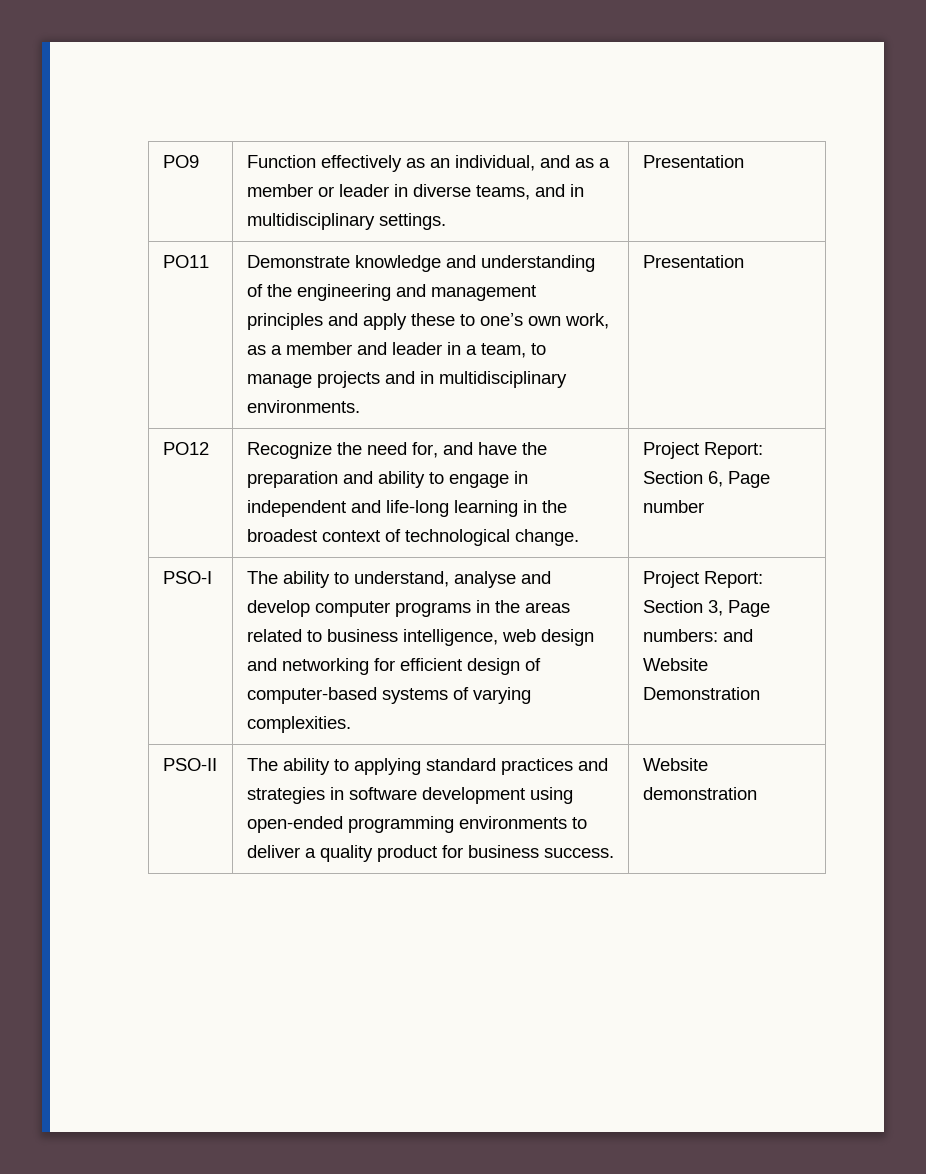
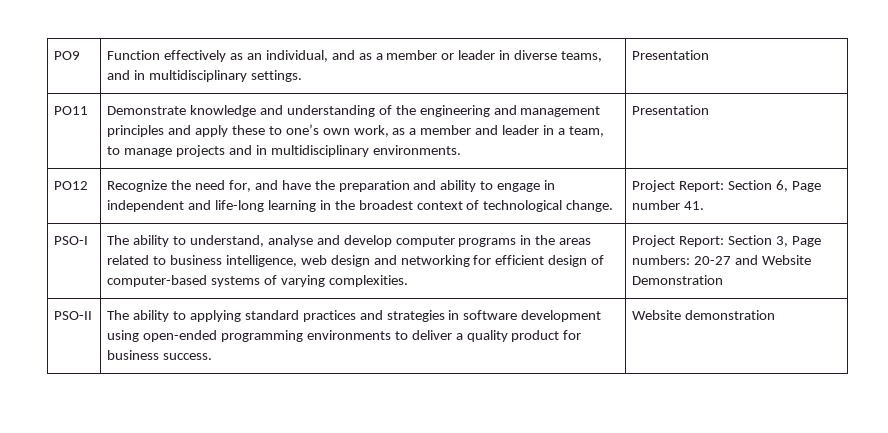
- PO12 | Recognize the need for, and have the preparation and ability to engage in independent and life-long learning in the broadest context of technological change. | Project Report: Section 6, Page number
+ PO12 | Recognize the need for, and have the preparation and ability to engage in independent and life-long learning in the broadest context of technological change. | Project Report: Section 6, Page number 41.
- PSO-I | The ability to understand, analyse and develop computer programs in the areas related to business intelligence, web design and networking for efficient design of computer-based systems of varying complexities. | Project Report: Section 3, Page numbers: and Website Demonstration
+ PSO-I | The ability to understand, analyse and develop computer programs in the areas related to business intelligence, web design and networking for efficient design of computer-based systems of varying complexities. | Project Report: Section 3, Page numbers: 20-27 and Website Demonstration

